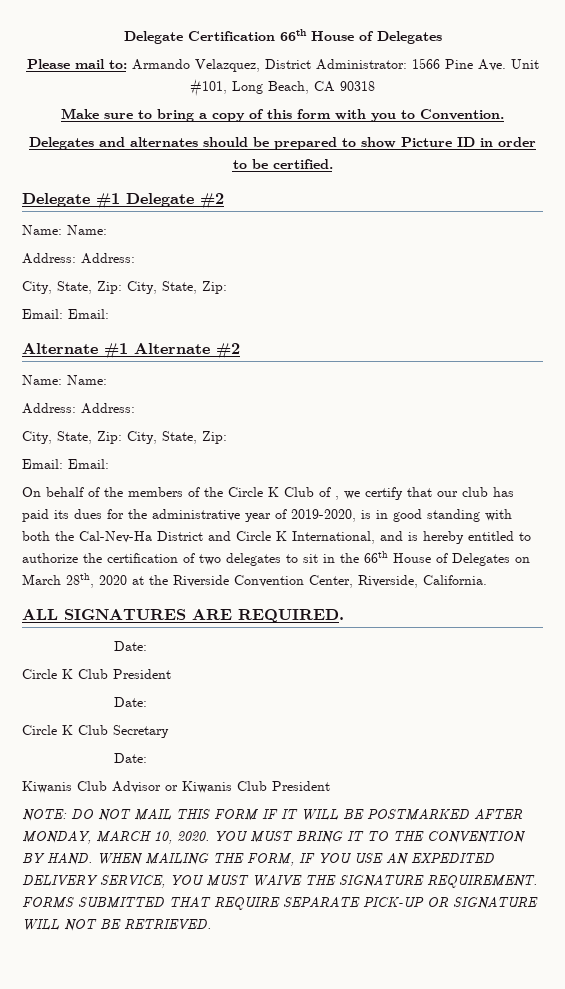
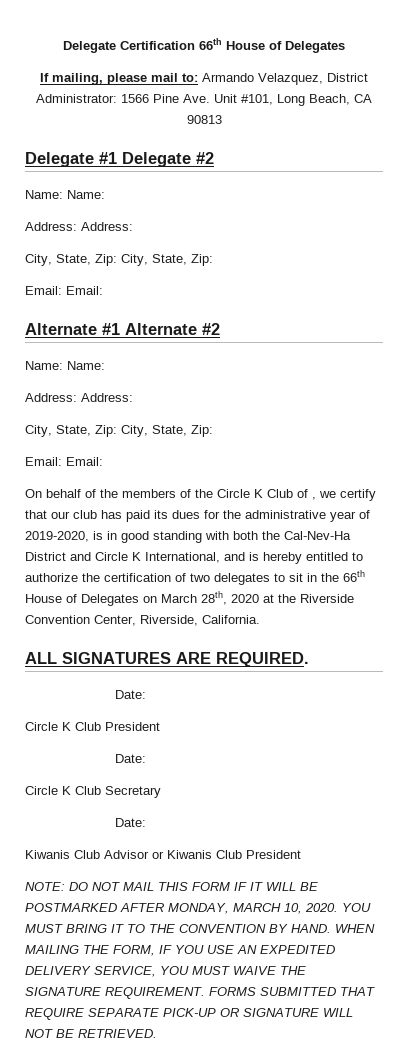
- Please mail to: Armando Velazquez, District Administrator: 1566 Pine Ave. Unit #101, Long Beach, CA 90318
- Make sure to bring a copy of this form with you to Convention.
- Delegates and alternates should be prepared to show Picture ID in order to be certified.
+ If mailing, please mail to: Armando Velazquez, District Administrator: 1566 Pine Ave. Unit #101, Long Beach, CA 90813

